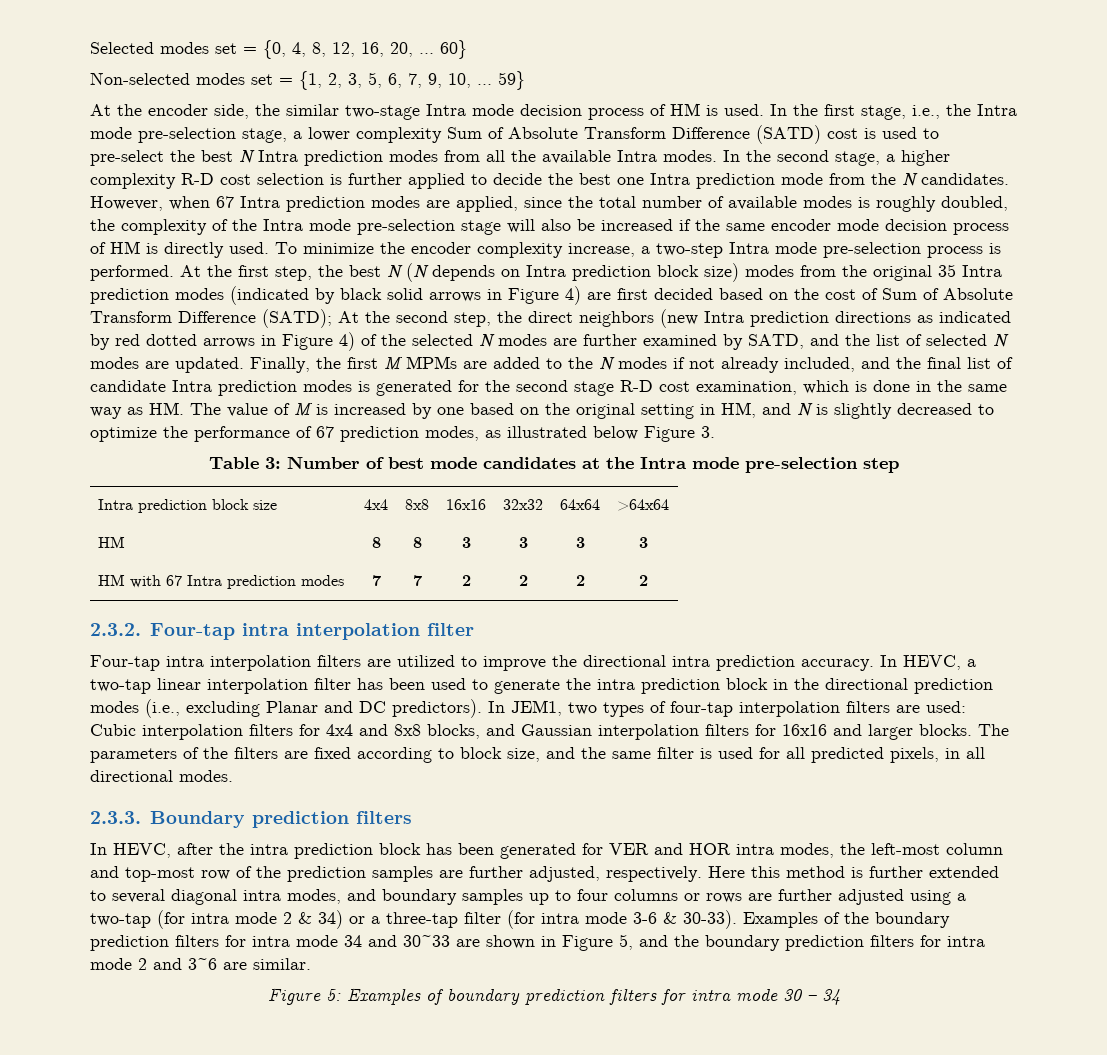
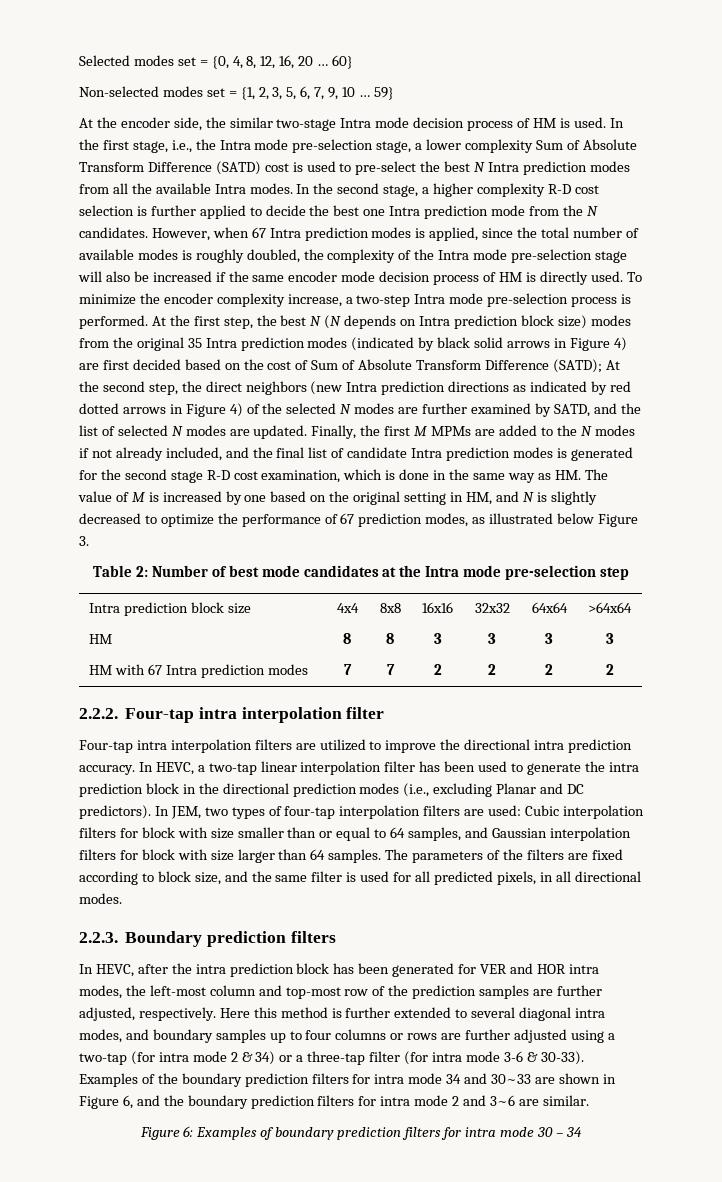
- Selected modes set = {0, 4, 8, 12, 16, 20, …
+ Selected modes set = {0, 4, 8, 12, 16, 20 …
- Non-selected modes set = {1, 2, 3, 5, 6, 7, 9, 10, …
+ Non-selected modes set = {1, 2, 3, 5, 6, 7, 9, 10 …
- However, when 67 Intra prediction modes are applied, since the total number of available modes is roughly doubled, the complexity of the Intra mode pre-selection stage will also be increased if the same encoder mode decision process of HM is directly used.
+ However, when 67 Intra prediction modes is applied, since the total number of available modes is roughly doubled, the complexity of the Intra mode pre-selection stage will also be increased if the same encoder mode decision process of HM is directly used.
- Table 3: Number of best mode candidates at the Intra mode pre-selection step
+ Table 2: Number of best mode candidates at the Intra mode pre-selection step
- 2.3.2. Four-tap intra interpolation filter
+ 2.2.2. Four-tap intra interpolation filter
- In JEM1, two types of four-tap interpolation filters are used: Cubic interpolation filters for 4x4 and 8x8 blocks, and Gaussian interpolation filters for 16x16 and larger blocks.
+ In JEM, two types of four-tap interpolation filters are used: Cubic interpolation filters for block with size smaller than or equal to 64 samples, and Gaussian interpolation filters for block with size larger than 64 samples.
- 2.3.3. Boundary prediction filters
+ 2.2.3. Boundary prediction filters
- Examples of the boundary prediction filters for intra mode 34 and 30~33 are shown in Figure 5, and the boundary prediction filters for intra mode 2 and 3~6 are similar.
+ Examples of the boundary prediction filters for intra mode 34 and 30~33 are shown in Figure 6, and the boundary prediction filters for intra mode 2 and 3~6 are similar.
- Figure 5: Examples of boundary prediction filters for intra mode 30 – 34
+ Figure 6: Examples of boundary prediction filters for intra mode 30 – 34

